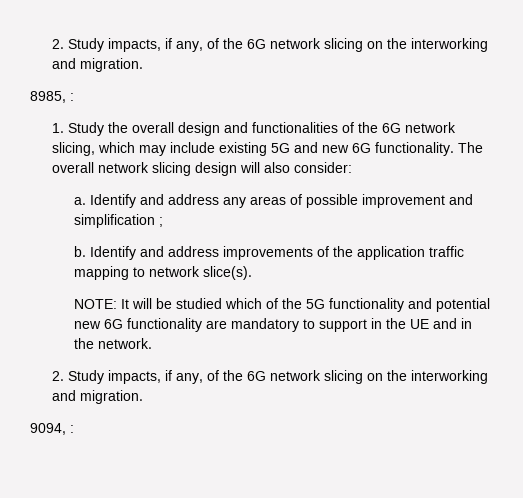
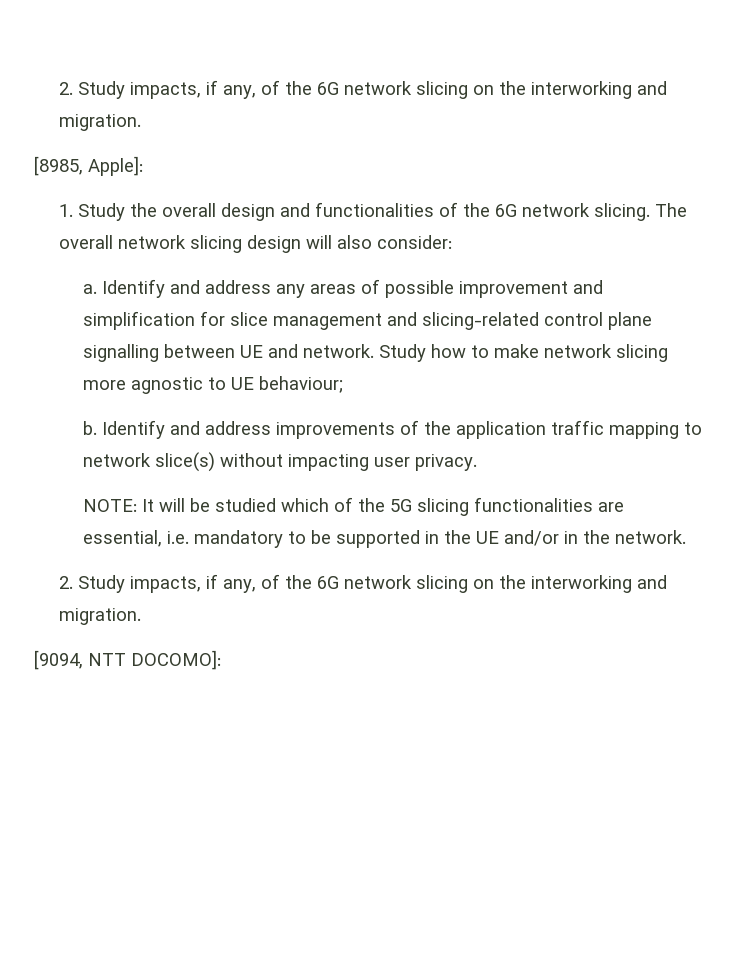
- 8985, :
+ [8985, Apple]:
- 1. Study the overall design and functionalities of the 6G network slicing, which may include existing 5G and new 6G functionality.
+ 1. Study the overall design and functionalities of the 6G network slicing.
- Identify and address any areas of possible improvement and simplification ;
+ Identify and address any areas of possible improvement and simplification for slice management and slicing-related control plane signalling between UE and network. Study how to make network slicing more agnostic to UE behaviour;
- Identify and address improvements of the application traffic mapping to network slice(s).
+ Identify and address improvements of the application traffic mapping to network slice(s) without impacting user privacy.
- NOTE: It will be studied which of the 5G functionality and potential new 6G functionality are mandatory to support in the UE and in the network.
+ NOTE: It will be studied which of the 5G slicing functionalities are essential, i.e. mandatory to be supported in the UE and/or in the network.
- 9094, :
+ [9094, NTT DOCOMO]:

